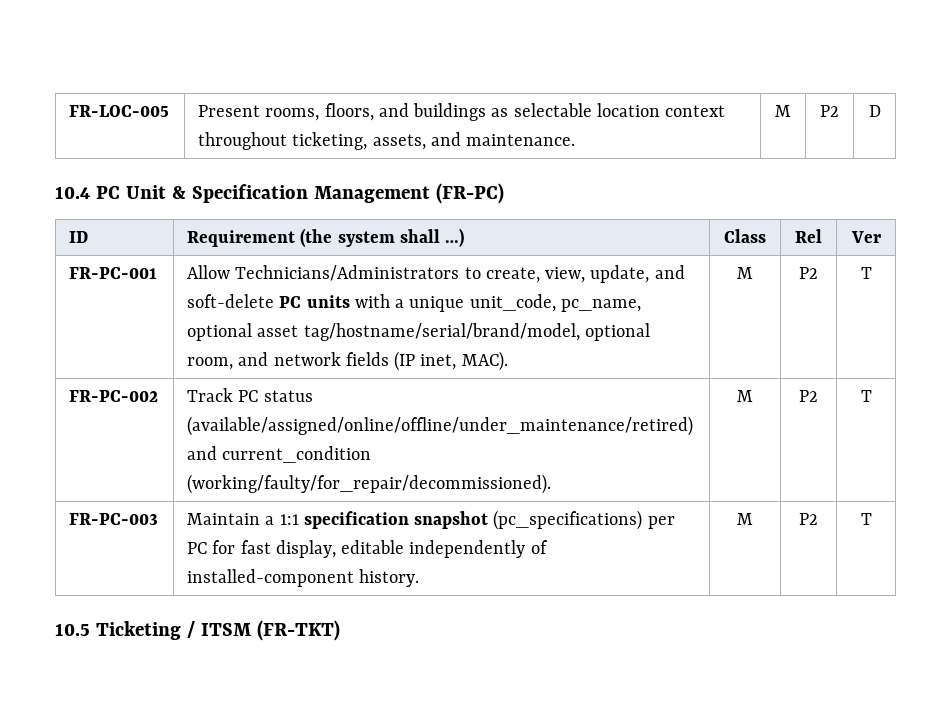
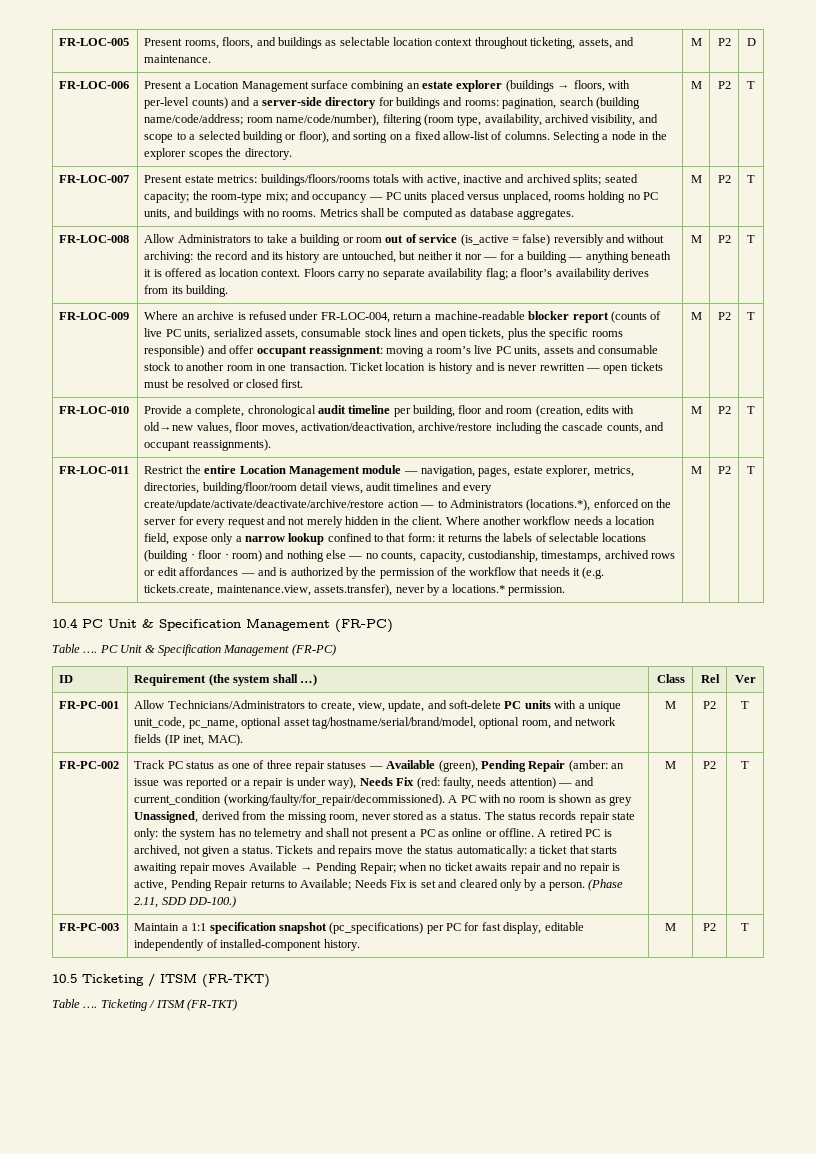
+ FR-LOC-006 | Present a Location Management surface combining an estate explorer (buildings → floors, with per-level counts) and a server-side directory for buildings and rooms: pagination, search (building name/code/address; room name/code/number), filtering (room type, availability, archived visibility, and scope to a selected building or floor), and sorting on a fixed allow-list of columns. Selecting a node in the explorer scopes the directory. | M | P2 | T
+ FR-LOC-007 | Present estate metrics: buildings/floors/rooms totals with active, inactive and archived splits; seated capacity; the room-type mix; and occupancy — PC units placed versus unplaced, rooms holding no PC units, and buildings with no rooms. Metrics shall be computed as database aggregates. | M | P2 | T
+ FR-LOC-008 | Allow Administrators to take a building or room out of service (is_active = false) reversibly and without archiving: the record and its history are untouched, but neither it nor — for a building — anything beneath it is offered as location context. Floors carry no separate availability flag; a floor’s availability derives from its building. | M | P2 | T
+ FR-LOC-009 | Where an archive is refused under FR-LOC-004, return a machine-readable blocker report (counts of live PC units, serialized assets, consumable stock lines and open tickets, plus the specific rooms responsible) and offer occupant reassignment: moving a room’s live PC units, assets and consumable stock to another room in one transaction. Ticket location is history and is never rewritten — open tickets must be resolved or closed first. | M | P2 | T
+ FR-LOC-010 | Provide a complete, chronological audit timeline per building, floor and room (creation, edits with old→new values, floor moves, activation/deactivation, archive/restore including the cascade counts, and occupant reassignments). | M | P2 | T
+ FR-LOC-011 | Restrict the entire Location Management module — navigation, pages, estate explorer, metrics, directories, building/floor/room detail views, audit timelines and every create/update/activate/deactivate/archive/restore action — to Administrators (locations.*), enforced on the server for every request and not merely hidden in the client. Where another workflow needs a location field, expose only a narrow lookup confined to that form: it returns the labels of selectable locations (building · floor · room) and nothing else — no counts, capacity, custodianship, timestamps, archived rows or edit affordances — and is authorized by the permission of the workflow that needs it (e.g. tickets.create, maintenance.view, assets.transfer), never by a locations.* permission. | M | P2 | T
+ Table …. PC Unit & Specification Management (FR-PC)
- Track PC status (available/assigned/online/offline/under_maintenance/retired) and current_condition (working/faulty/for_repair/decommissioned).
+ Track PC status as one of three repair statuses — Available (green), Pending Repair (amber: an issue was reported or a repair is under way), Needs Fix (red: faulty, needs attention) — and current_condition (working/faulty/for_repair/decommissioned). A PC with no room is shown as grey Unassigned, derived from the missing room, never stored as a status. The status records repair state only: the system has no telemetry and shall not present a PC as online or offline. A retired PC is archived, not given a status. Tickets and repairs move the status automatically: a ticket that starts awaiting repair moves Available → Pending Repair; when no ticket awaits repair and no repair is active, Pending Repair returns to Available; Needs Fix is set and cleared only by a person. (Phase 2.11, SDD DD-100.)
+ Table …. Ticketing / ITSM (FR-TKT)

